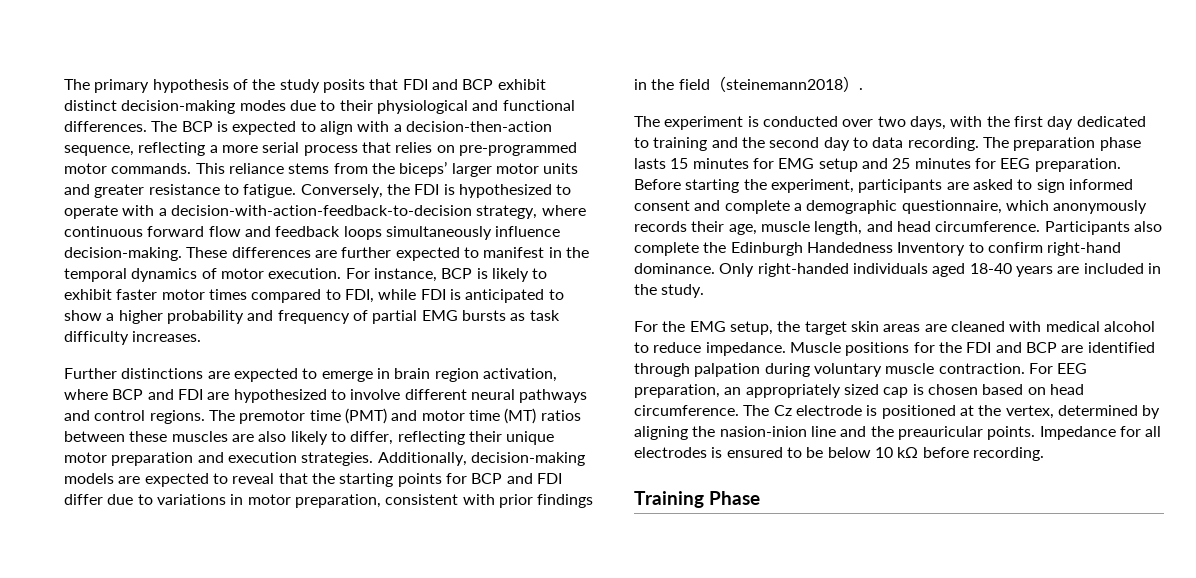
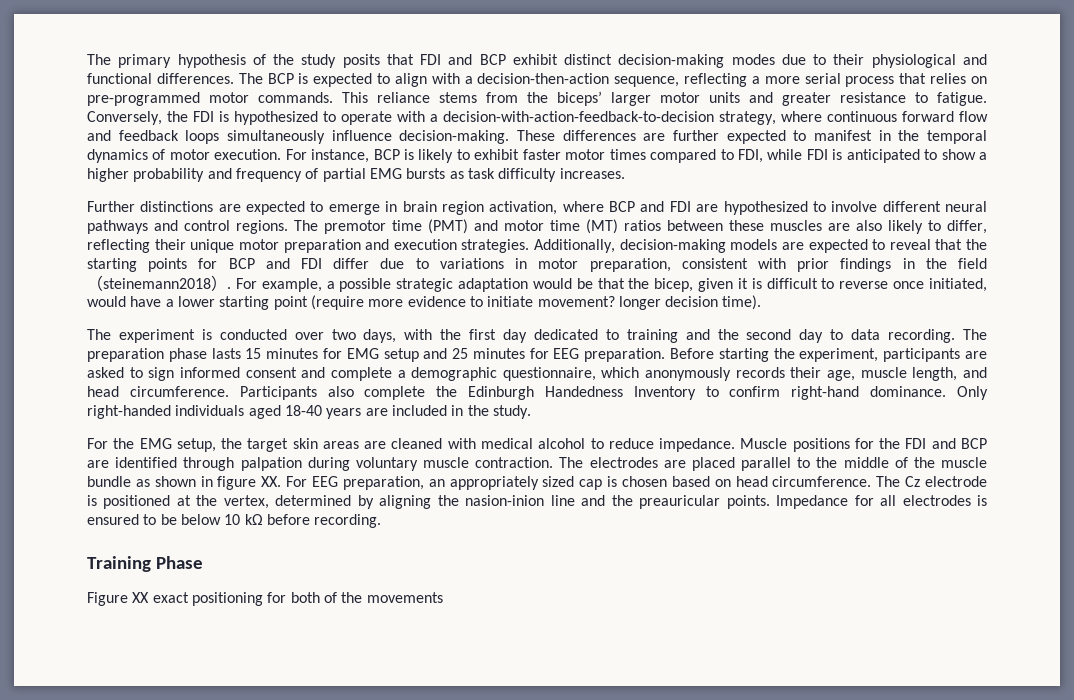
+ For example, a possible strategic adaptation would be that the bicep, given it is difficult to reverse once initiated, would have a lower starting point (require more evidence to initiate movement? longer decision time).
- For EEG preparation, an appropriately sized cap is chosen based on head circumference.
+ The electrodes are placed parallel to the middle of the muscle bundle as shown in figure XX. For EEG preparation, an appropriately sized cap is chosen based on head circumference.
+ Figure XX exact positioning for both of the movements

